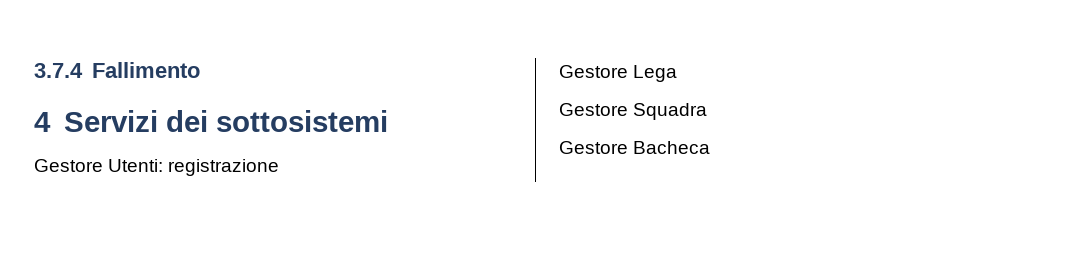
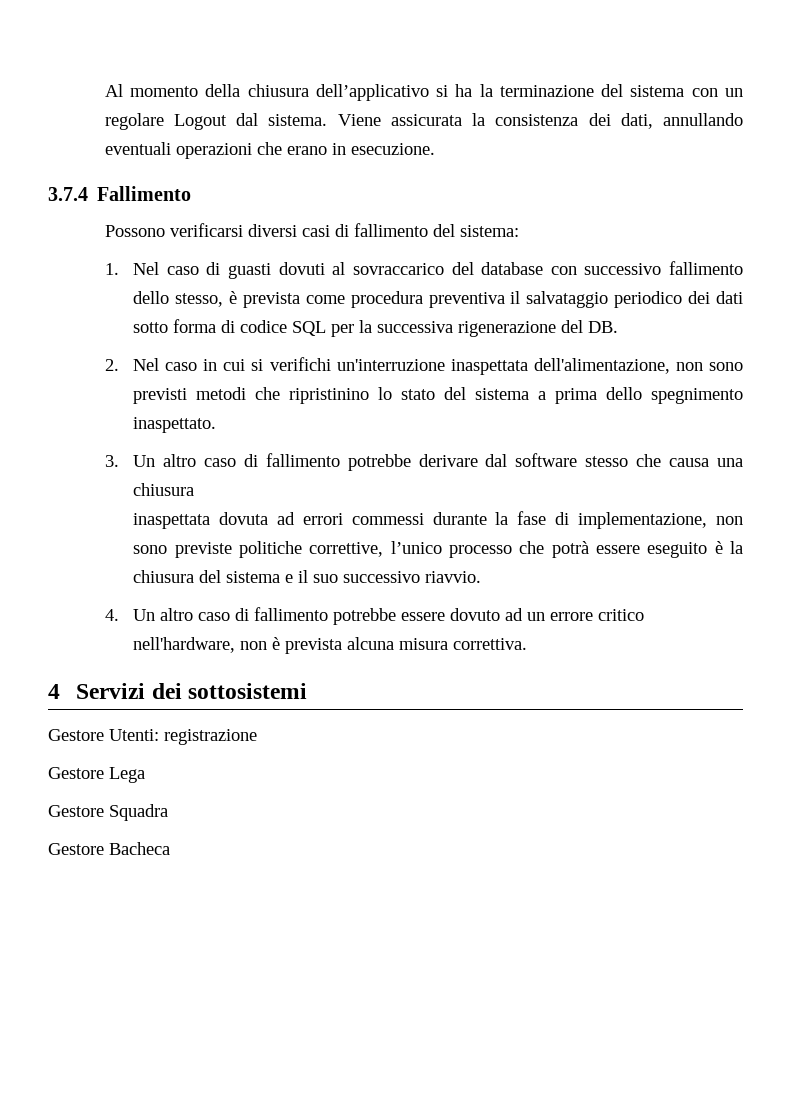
+ Al momento della chiusura dell’applicativo si ha la terminazione del sistema con un regolare Logout dal sistema. Viene assicurata la consistenza dei dati, annullando eventuali operazioni che erano in esecuzione.
  3.7.4 Fallimento
+ Possono verificarsi diversi casi di fallimento del sistema:
+ 1. Nel caso di guasti dovuti al sovraccarico del database con successivo fallimento dello stesso, è prevista come procedura preventiva il salvataggio periodico dei dati sotto forma di codice SQL per la successiva rigenerazione del DB.
+ 2. Nel caso in cui si verifichi un'interruzione inaspettata dell'alimentazione, non sono previsti metodi che ripristinino lo stato del sistema a prima dello spegnimento inaspettato.
+ 3. Un altro caso di fallimento potrebbe derivare dal software stesso che causa una chiusura
+ inaspettata dovuta ad errori commessi durante la fase di implementazione, non sono previste politiche correttive, l’unico processo che potrà essere eseguito è la chiusura del sistema e il suo successivo riavvio.
+ 4. Un altro caso di fallimento potrebbe essere dovuto ad un errore critico nell'hardware, non è prevista alcuna misura correttiva.

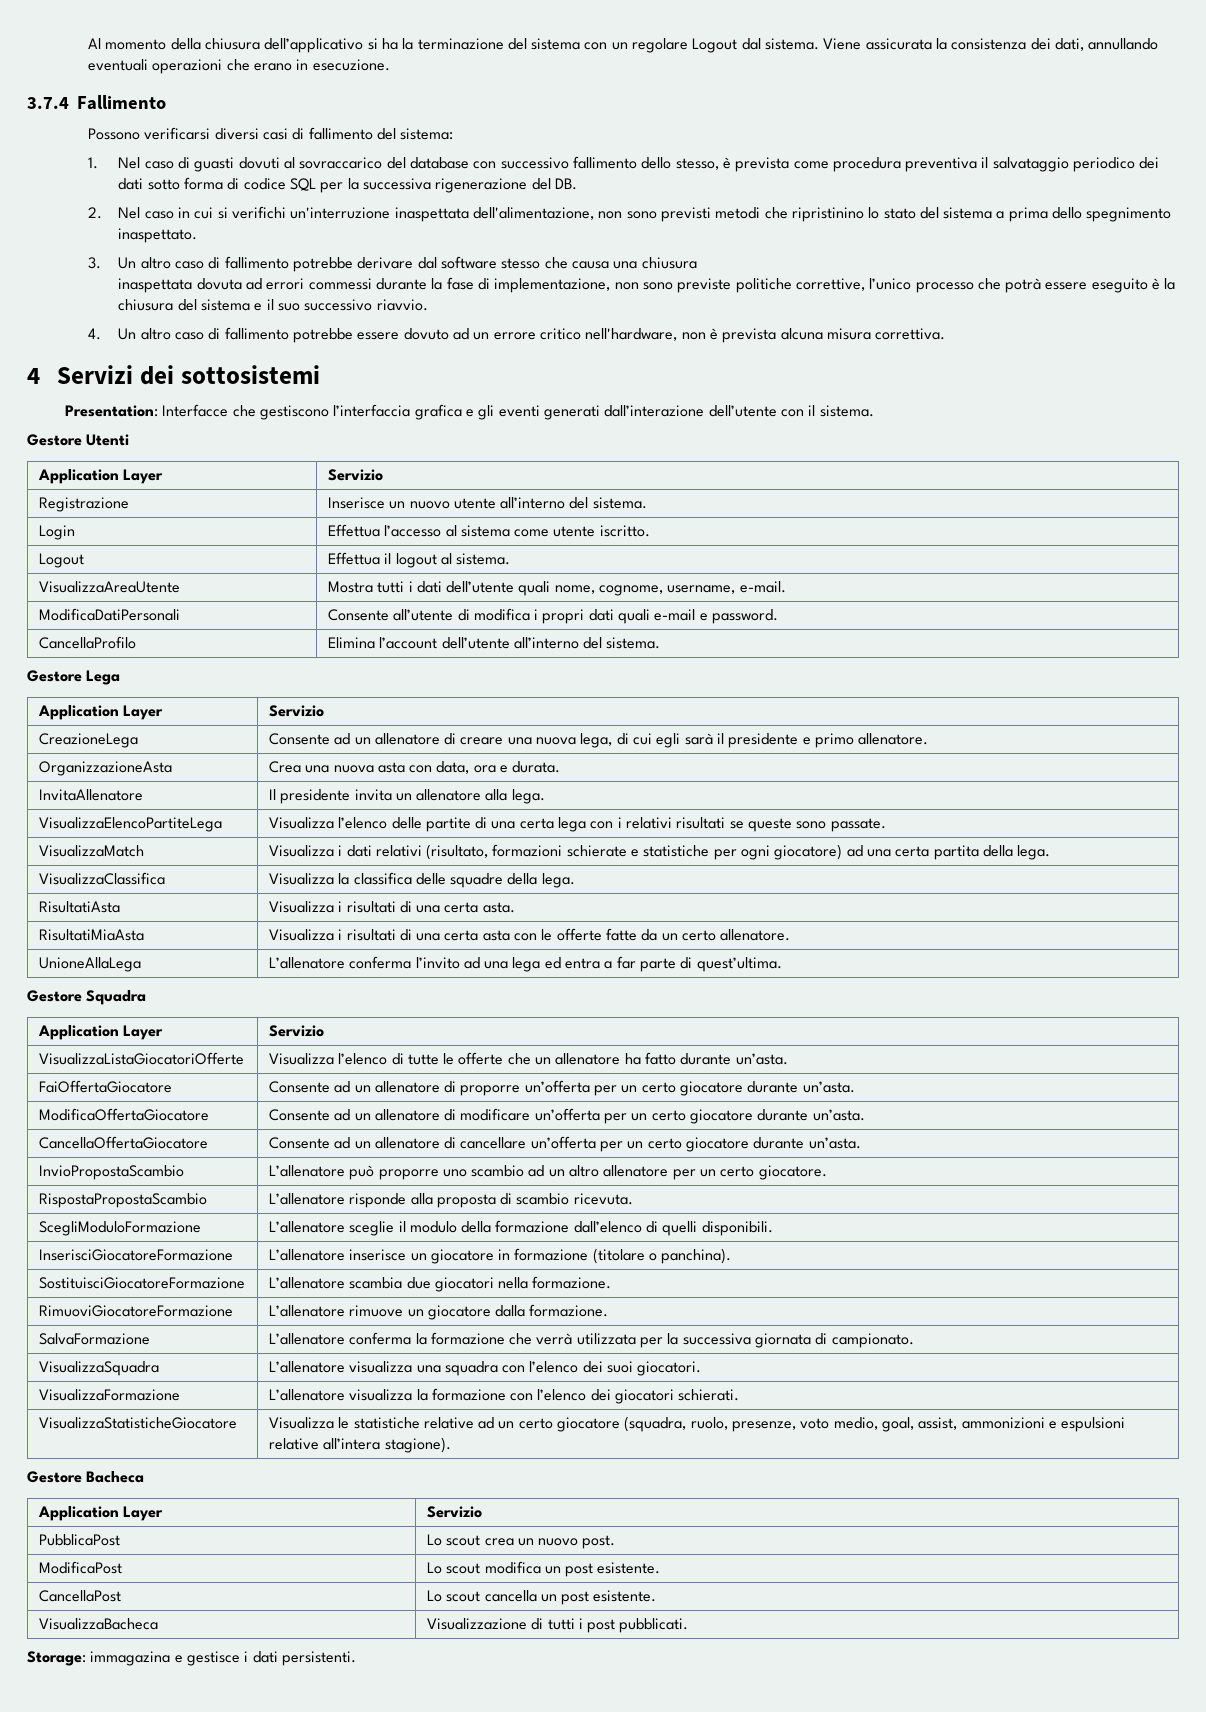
- Gestore Utenti: registrazione
+ Presentation: Interfacce che gestiscono l’interfaccia grafica e gli eventi generati dall’interazione dell’utente con il sistema.
+ Gestore Utenti
+ Application Layer | Servizio
+ Registrazione | Inserisce un nuovo utente all’interno del sistema.
+ Login | Effettua l’accesso al sistema come utente iscritto.
+ Logout | Effettua il logout al sistema.
+ VisualizzaAreaUtente | Mostra tutti i dati dell’utente quali nome, cognome, username, e-mail.
+ ModificaDatiPersonali | Consente all’utente di modifica i propri dati quali e-mail e password.
+ CancellaProfilo | Elimina l’account dell’utente all’interno del sistema.
  Gestore Lega
+ Application Layer | Servizio
+ CreazioneLega | Consente ad un allenatore di creare una nuova lega, di cui egli sarà il presidente e primo allenatore.
+ OrganizzazioneAsta | Crea una nuova asta con data, ora e durata.
+ InvitaAllenatore | Il presidente invita un allenatore alla lega.
+ VisualizzaElencoPartiteLega | Visualizza l’elenco delle partite di una certa lega con i relativi risultati se queste sono passate.
+ VisualizzaMatch | Visualizza i dati relativi (risultato, formazioni schierate e statistiche per ogni giocatore) ad una certa partita della lega.
+ VisualizzaClassifica | Visualizza la classifica delle squadre della lega.
+ RisultatiAsta | Visualizza i risultati di una certa asta.
+ RisultatiMiaAsta | Visualizza i risultati di una certa asta con le offerte fatte da un certo allenatore.
+ UnioneAllaLega | L’allenatore conferma l’invito ad una lega ed entra a far parte di quest’ultima.
  Gestore Squadra
+ Application Layer | Servizio
+ VisualizzaListaGiocatoriOfferte | Visualizza l’elenco di tutte le offerte che un allenatore ha fatto durante un’asta.
+ FaiOffertaGiocatore | Consente ad un allenatore di proporre un’offerta per un certo giocatore durante un’asta.
+ ModificaOffertaGiocatore | Consente ad un allenatore di modificare un’offerta per un certo giocatore durante un’asta.
+ CancellaOffertaGiocatore | Consente ad un allenatore di cancellare un’offerta per un certo giocatore durante un’asta.
+ InvioPropostaScambio | L’allenatore può proporre uno scambio ad un altro allenatore per un certo giocatore.
+ RispostaPropostaScambio | L’allenatore risponde alla proposta di scambio ricevuta.
+ ScegliModuloFormazione | L’allenatore sceglie il modulo della formazione dall’elenco di quelli disponibili.
+ InserisciGiocatoreFormazione | L’allenatore inserisce un giocatore in formazione (titolare o panchina).
+ SostituisciGiocatoreFormazione | L’allenatore scambia due giocatori nella formazione.
+ RimuoviGiocatoreFormazione | L’allenatore rimuove un giocatore dalla formazione.
+ SalvaFormazione | L’allenatore conferma la formazione che verrà utilizzata per la successiva giornata di campionato.
+ VisualizzaSquadra | L’allenatore visualizza una squadra con l’elenco dei suoi giocatori.
+ VisualizzaFormazione | L’allenatore visualizza la formazione con l’elenco dei giocatori schierati.
+ VisualizzaStatisticheGiocatore | Visualizza le statistiche relative ad un certo giocatore (squadra, ruolo, presenze, voto medio, goal, assist, ammonizioni e espulsioni relative all’intera stagione).
  Gestore Bacheca
+ Application Layer | Servizio
+ PubblicaPost | Lo scout crea un nuovo post.
+ ModificaPost | Lo scout modifica un post esistente.
+ CancellaPost | Lo scout cancella un post esistente.
+ VisualizzaBacheca | Visualizzazione di tutti i post pubblicati.
+ Storage: immagazina e gestisce i dati persistenti.

